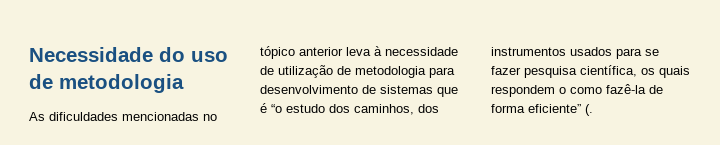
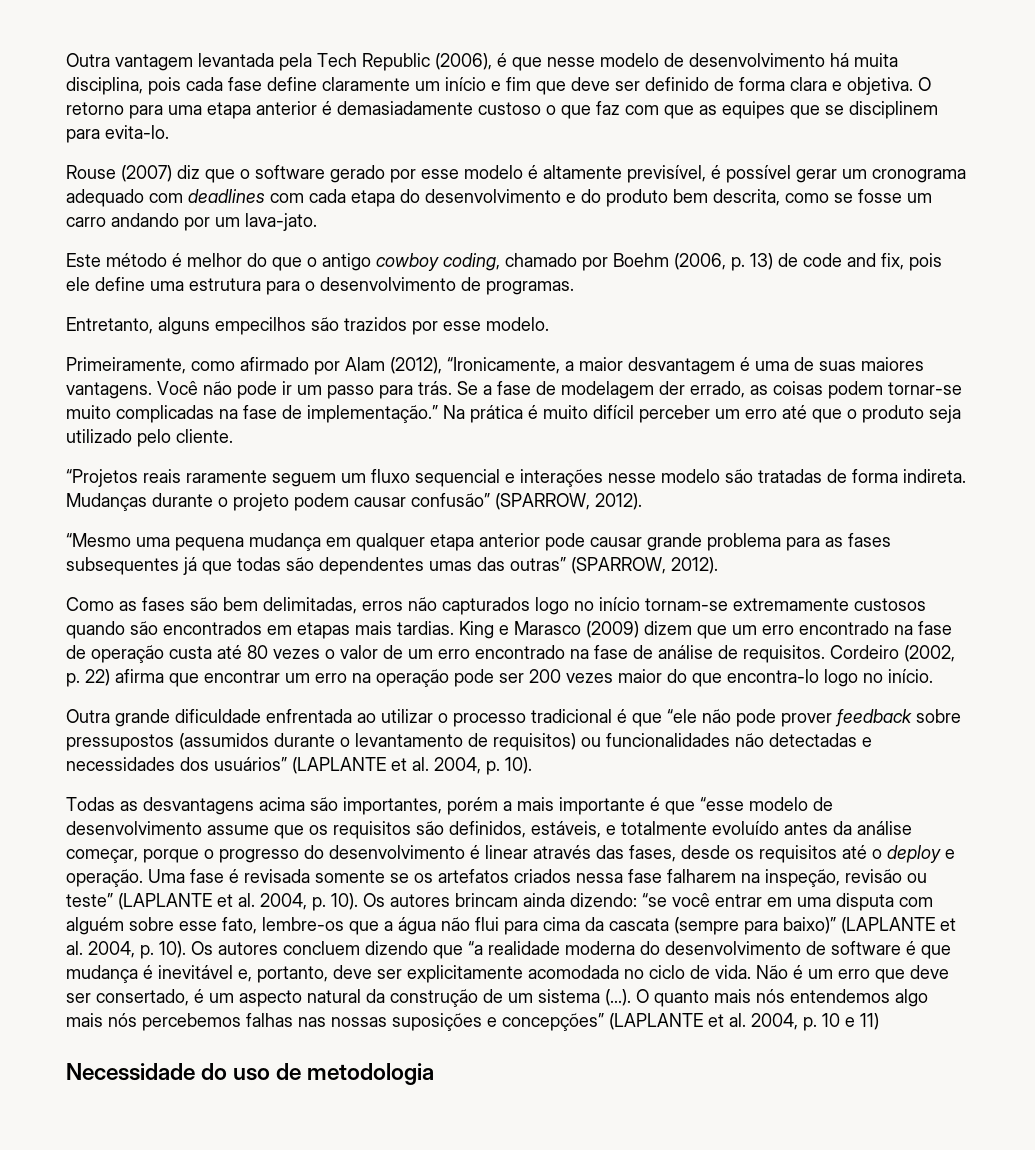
+ Outra vantagem levantada pela Tech Republic (2006), é que nesse modelo de desenvolvimento há muita disciplina, pois cada fase define claramente um início e fim que deve ser definido de forma clara e objetiva. O retorno para uma etapa anterior é demasiadamente custoso o que faz com que as equipes que se disciplinem para evita-lo.
+ Rouse (2007) diz que o software gerado por esse modelo é altamente previsível, é possível gerar um cronograma adequado com deadlines com cada etapa do desenvolvimento e do produto bem descrita, como se fosse um carro andando por um lava-jato.
+ Este método é melhor do que o antigo cowboy coding, chamado por Boehm (2006, p. 13) de code and fix, pois ele define uma estrutura para o desenvolvimento de programas.
+ Entretanto, alguns empecilhos são trazidos por esse modelo.
+ Primeiramente, como afirmado por Alam (2012), “Ironicamente, a maior desvantagem é uma de suas maiores vantagens. Você não pode ir um passo para trás. Se a fase de modelagem der errado, as coisas podem tornar-se muito complicadas na fase de implementação.” Na prática é muito difícil perceber um erro até que o produto seja utilizado pelo cliente.
+ “Projetos reais raramente seguem um fluxo sequencial e interações nesse modelo são tratadas de forma indireta. Mudanças durante o projeto podem causar confusão” (SPARROW, 2012).
+ “Mesmo uma pequena mudança em qualquer etapa anterior pode causar grande problema para as fases subsequentes já que todas são dependentes umas das outras” (SPARROW, 2012).
+ Como as fases são bem delimitadas, erros não capturados logo no início tornam-se extremamente custosos quando são encontrados em etapas mais tardias. King e Marasco (2009) dizem que um erro encontrado na fase de operação custa até 80 vezes o valor de um erro encontrado na fase de análise de requisitos. Cordeiro (2002, p. 22) afirma que encontrar um erro na operação pode ser 200 vezes maior do que encontra-lo logo no início.
+ Outra grande dificuldade enfrentada ao utilizar o processo tradicional é que “ele não pode prover feedback sobre pressupostos (assumidos durante o levantamento de requisitos) ou funcionalidades não detectadas e necessidades dos usuários” (LAPLANTE et al. 2004, p. 10).
+ Todas as desvantagens acima são importantes, porém a mais importante é que “esse modelo de desenvolvimento assume que os requisitos são definidos, estáveis, e totalmente evoluído antes da análise começar, porque o progresso do desenvolvimento é linear através das fases, desde os requisitos até o deploy e operação. Uma fase é revisada somente se os artefatos criados nessa fase falharem na inspeção, revisão ou teste” (LAPLANTE et al. 2004, p. 10). Os autores brincam ainda dizendo: “se você entrar em uma disputa com alguém sobre esse fato, lembre-os que a água não flui para cima da cascata (sempre para baixo)” (LAPLANTE et al. 2004, p. 10). Os autores concluem dizendo que “a realidade moderna do desenvolvimento de software é que mudança é inevitável e, portanto, deve ser explicitamente acomodada no ciclo de vida. Não é um erro que deve ser consertado, é um aspecto natural da construção de um sistema (...). O quanto mais nós entendemos algo mais nós percebemos falhas nas nossas suposições e concepções” (LAPLANTE et al. 2004, p. 10 e 11)
- As dificuldades mencionadas no tópico anterior leva à necessidade de utilização de metodologia para desenvolvimento de sistemas que é “o estudo dos caminhos, dos instrumentos usados para se fazer pesquisa científica, os quais respondem o como fazê-la de forma eficiente” (.

